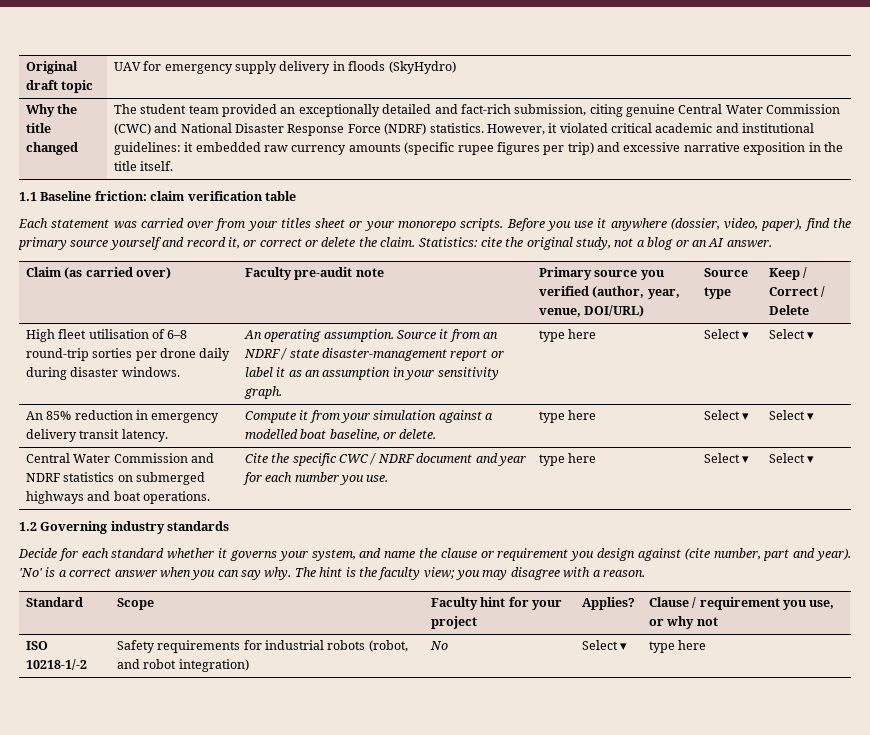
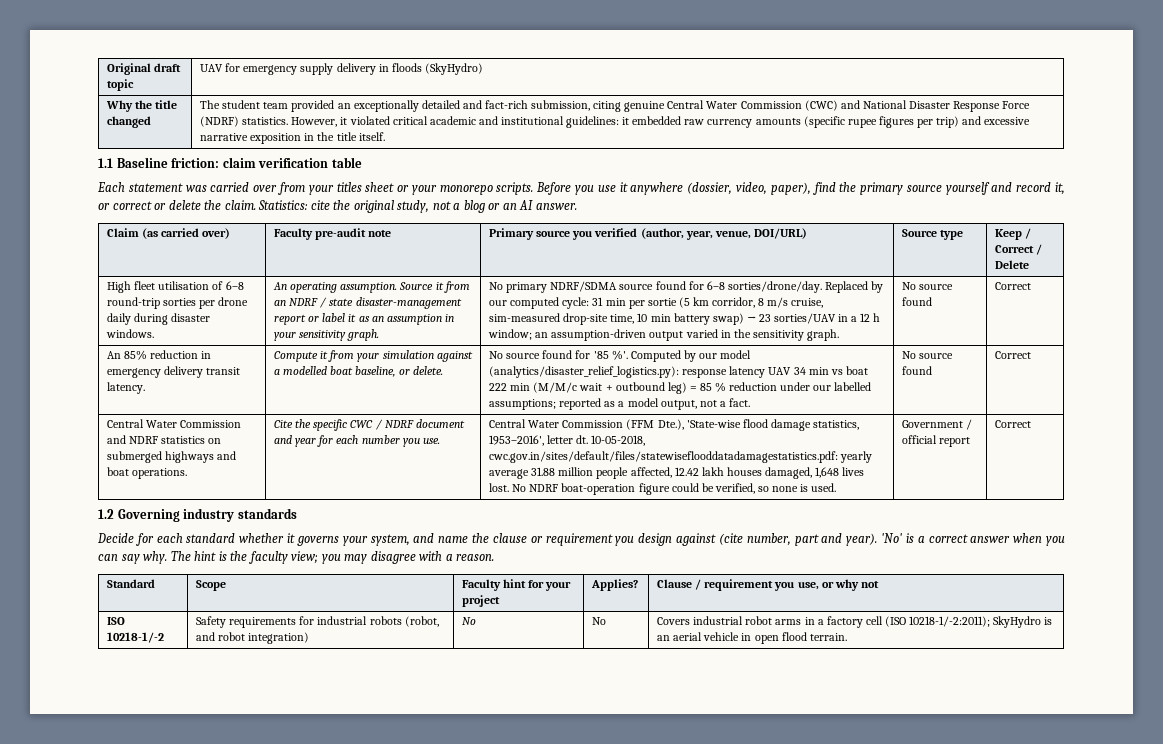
- Source it from an NDRF / state disaster-management report or label it as an assumption in your sensitivity graph. | type here | Select ▾ | Select ▾
+ Source it from an NDRF / state disaster-management report or label it as an assumption in your sensitivity graph. | No primary NDRF/SDMA source found for 6–8 sorties/drone/day. Replaced by our computed cycle: 31 min per sortie (5 km corridor, 8 m/s cruise, sim-measured drop-site time, 10 min battery swap) → 23 sorties/UAV in a 12 h window; an assumption-driven output varied in the sensitivity graph. | No source found | Correct
- Compute it from your simulation against a modelled boat baseline, or delete. | type here | Select ▾ | Select ▾
+ Compute it from your simulation against a modelled boat baseline, or delete. | No source found for '85 %'. Computed by our model (analytics/disaster_relief_logistics.py): response latency UAV 34 min vs boat 222 min (M/M/c wait + outbound leg) = 85 % reduction under our labelled assumptions; reported as a model output, not a fact. | No source found | Correct
- Cite the specific CWC / NDRF document and year for each number you use. | type here | Select ▾ | Select ▾
+ Cite the specific CWC / NDRF document and year for each number you use. | Central Water Commission (FFM Dte.), 'State-wise flood damage statistics, 1953–2016', letter dt. 10-05-2018, cwc.gov.in/sites/default/files/statewiseflooddatadamagestatistics.pdf: yearly average 31.88 million people affected, 12.42 lakh houses damaged, 1,648 lives lost. No NDRF boat-operation figure could be verified, so none is used. | Government / official report | Correct
- ISO 10218-1/-2 | Safety requirements for industrial robots (robot, and robot integration) | No | Select ▾ | type here
+ ISO 10218-1/-2 | Safety requirements for industrial robots (robot, and robot integration) | No | No | Covers industrial robot arms in a factory cell (ISO 10218-1/-2:2011); SkyHydro is an aerial vehicle in open flood terrain.

